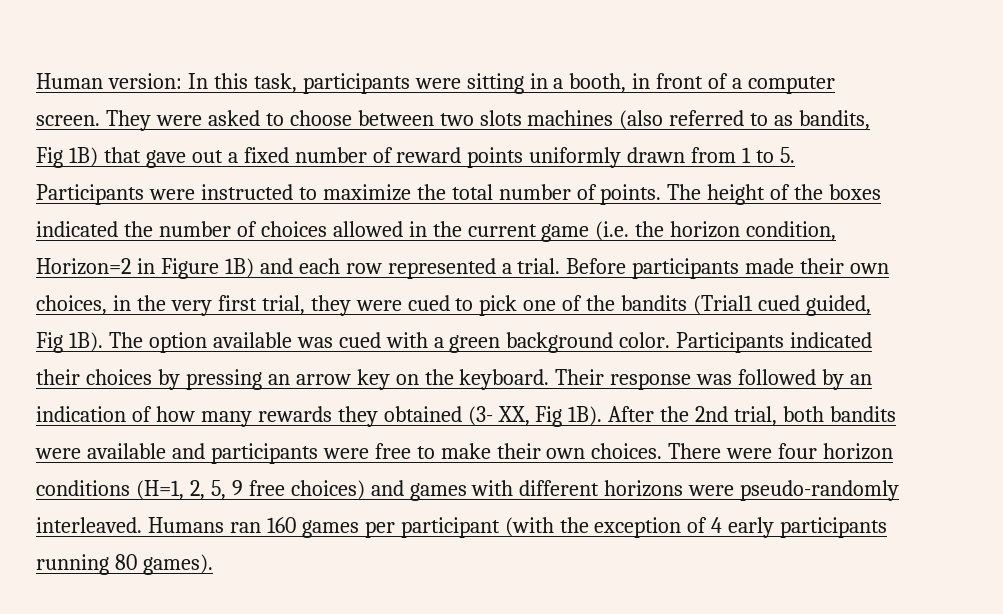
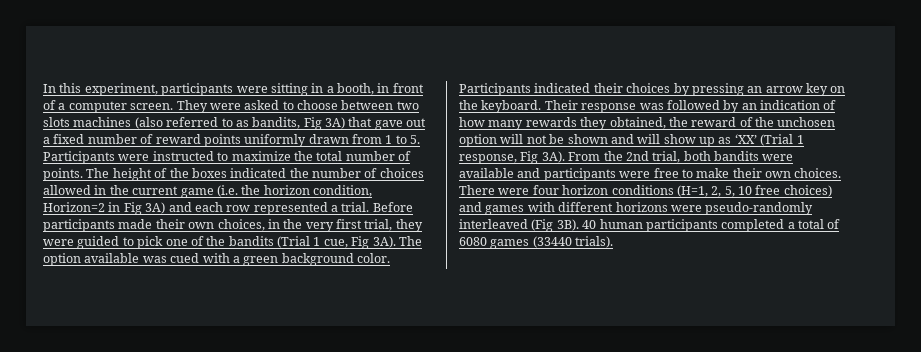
- Human version: In this task, participants were sitting in a booth, in front of a computer screen.
+ In this experiment, participants were sitting in a booth, in front of a computer screen.
- They were asked to choose between two slots machines (also referred to as bandits, Fig 1B) that gave out a fixed number of reward points uniformly drawn from 1 to 5. Participants were instructed to maximize the total number of points.
+ They were asked to choose between two slots machines (also referred to as bandits, Fig 3A) that gave out a fixed number of reward points uniformly drawn from 1 to 5. Participants were instructed to maximize the total number of points.
- The height of the boxes indicated the number of choices allowed in the current game (i.e. the horizon condition, Horizon=2 in Figure 1B) and each row represented a trial.
+ The height of the boxes indicated the number of choices allowed in the current game (i.e. the horizon condition, Horizon=2 in Fig 3A) and each row represented a trial.
- Before participants made their own choices, in the very first trial, they were cued to pick one of the bandits (Trial1 cued guided, Fig 1B).
+ Before participants made their own choices, in the very first trial, they were guided to pick one of the bandits (Trial 1 cue, Fig 3A).
- Their response was followed by an indication of how many rewards they obtained (3- XX, Fig 1B). After the 2nd trial, both bandits were available and participants were free to make their own choices.
+ Their response was followed by an indication of how many rewards they obtained, the reward of the unchosen option will not be shown and will show up as ‘XX’ (Trial 1 response, Fig 3A). From the 2nd trial, both bandits were available and participants were free to make their own choices.
- There were four horizon conditions (H=1, 2, 5, 9 free choices) and games with different horizons were pseudo-randomly interleaved. Humans ran 160 games per participant (with the exception of 4 early participants running 80 games).
+ There were four horizon conditions (H=1, 2, 5, 10 free choices) and games with different horizons were pseudo-randomly interleaved (Fig 3B). 40 human participants completed a total of 6080 games (33440 trials).

